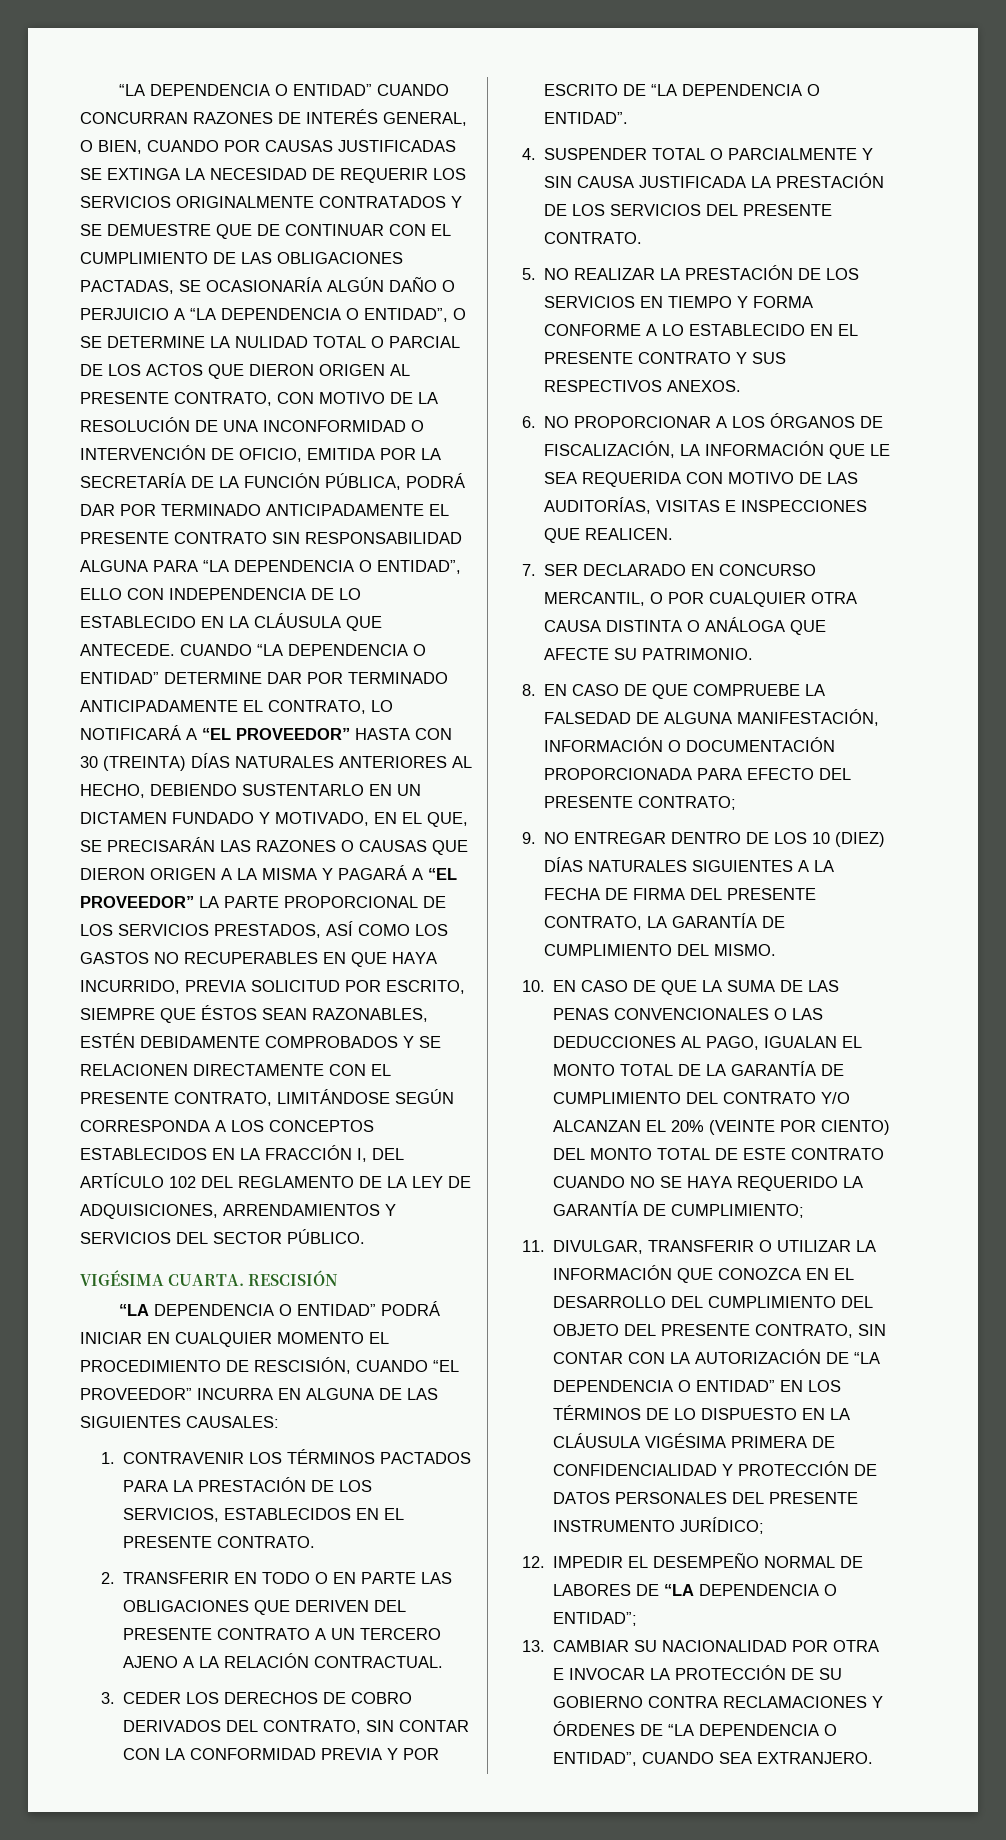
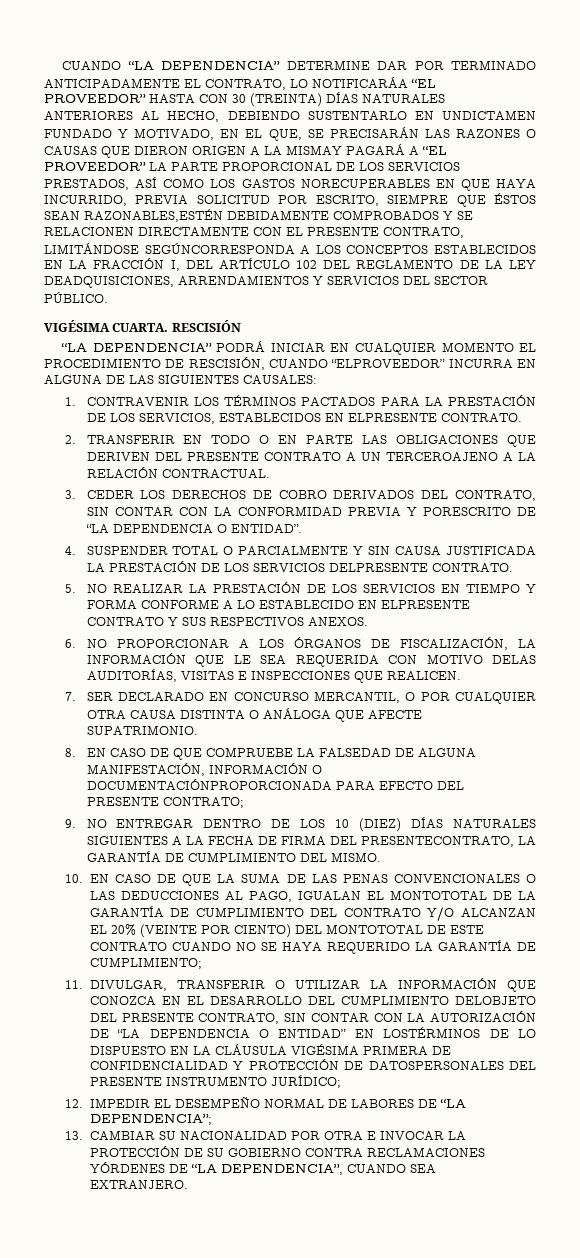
- “LA DEPENDENCIA O ENTIDAD” CUANDO CONCURRAN RAZONES DE INTERÉS GENERAL, O BIEN, CUANDO POR CAUSAS JUSTIFICADAS SE EXTINGA LA NECESIDAD DE REQUERIR LOS SERVICIOS ORIGINALMENTE CONTRATADOS Y SE DEMUESTRE QUE DE CONTINUAR CON EL CUMPLIMIENTO DE LAS OBLIGACIONES PACTADAS, SE OCASIONARÍA ALGÚN DAÑO O PERJUICIO A “LA DEPENDENCIA O ENTIDAD”, O SE DETERMINE LA NULIDAD TOTAL O PARCIAL DE LOS ACTOS QUE DIERON ORIGEN AL PRESENTE CONTRATO, CON MOTIVO DE LA RESOLUCIÓN DE UNA INCONFORMIDAD O INTERVENCIÓN DE OFICIO, EMITIDA POR LA SECRETARÍA DE LA FUNCIÓN PÚBLICA, PODRÁ DAR POR TERMINADO ANTICIPADAMENTE EL PRESENTE CONTRATO SIN RESPONSABILIDAD ALGUNA PARA “LA DEPENDENCIA O ENTIDAD”, ELLO CON INDEPENDENCIA DE LO ESTABLECIDO EN LA CLÁUSULA QUE ANTECEDE. CUANDO “LA DEPENDENCIA O ENTIDAD” DETERMINE DAR POR TERMINADO ANTICIPADAMENTE EL CONTRATO, LO NOTIFICARÁ A “EL PROVEEDOR” HASTA CON 30 (TREINTA) DÍAS NATURALES ANTERIORES AL HECHO, DEBIENDO SUSTENTARLO EN UN DICTAMEN FUNDADO Y MOTIVADO, EN EL QUE, SE PRECISARÁN LAS RAZONES O CAUSAS QUE DIERON ORIGEN A LA MISMA Y PAGARÁ A “EL PROVEEDOR” LA PARTE PROPORCIONAL DE LOS SERVICIOS PRESTADOS, ASÍ COMO LOS GASTOS NO RECUPERABLES EN QUE HAYA INCURRIDO, PREVIA SOLICITUD POR ESCRITO, SIEMPRE QUE ÉSTOS SEAN RAZONABLES, ESTÉN DEBIDAMENTE COMPROBADOS Y SE RELACIONEN DIRECTAMENTE CON EL PRESENTE CONTRATO, LIMITÁNDOSE SEGÚN CORRESPONDA A LOS CONCEPTOS ESTABLECIDOS EN LA FRACCIÓN I, DEL ARTÍCULO 102 DEL REGLAMENTO DE LA LEY DE ADQUISICIONES, ARRENDAMIENTOS Y SERVICIOS DEL SECTOR PÚBLICO.
+ CUANDO “LA DEPENDENCIA” DETERMINE DAR POR TERMINADO ANTICIPADAMENTE EL CONTRATO, LO NOTIFICARÁA “EL PROVEEDOR” HASTA CON 30 (TREINTA) DÍAS NATURALES ANTERIORES AL HECHO, DEBIENDO SUSTENTARLO EN UNDICTAMEN FUNDADO Y MOTIVADO, EN EL QUE, SE PRECISARÁN LAS RAZONES O CAUSAS QUE DIERON ORIGEN A LA MISMAY PAGARÁ A “EL PROVEEDOR” LA PARTE PROPORCIONAL DE LOS SERVICIOS PRESTADOS, ASÍ COMO LOS GASTOS NORECUPERABLES EN QUE HAYA INCURRIDO, PREVIA SOLICITUD POR ESCRITO, SIEMPRE QUE ÉSTOS SEAN RAZONABLES,ESTÉN DEBIDAMENTE COMPROBADOS Y SE RELACIONEN DIRECTAMENTE CON EL PRESENTE CONTRATO, LIMITÁNDOSE SEGÚNCORRESPONDA A LOS CONCEPTOS ESTABLECIDOS EN LA FRACCIÓN I, DEL ARTÍCULO 102 DEL REGLAMENTO DE LA LEY DEADQUISICIONES, ARRENDAMIENTOS Y SERVICIOS DEL SECTOR PÚBLICO.
- “LA DEPENDENCIA O ENTIDAD” PODRÁ INICIAR EN CUALQUIER MOMENTO EL PROCEDIMIENTO DE RESCISIÓN, CUANDO “EL PROVEEDOR” INCURRA EN ALGUNA DE LAS SIGUIENTES CAUSALES:
+ “LA DEPENDENCIA” PODRÁ INICIAR EN CUALQUIER MOMENTO EL PROCEDIMIENTO DE RESCISIÓN, CUANDO “ELPROVEEDOR” INCURRA EN ALGUNA DE LAS SIGUIENTES CAUSALES:
- 1. CONTRAVENIR LOS TÉRMINOS PACTADOS PARA LA PRESTACIÓN DE LOS SERVICIOS, ESTABLECIDOS EN EL PRESENTE CONTRATO.
+ 1. CONTRAVENIR LOS TÉRMINOS PACTADOS PARA LA PRESTACIÓN DE LOS SERVICIOS, ESTABLECIDOS EN ELPRESENTE CONTRATO.
- 2. TRANSFERIR EN TODO O EN PARTE LAS OBLIGACIONES QUE DERIVEN DEL PRESENTE CONTRATO A UN TERCERO AJENO A LA RELACIÓN CONTRACTUAL.
+ 2. TRANSFERIR EN TODO O EN PARTE LAS OBLIGACIONES QUE DERIVEN DEL PRESENTE CONTRATO A UN TERCEROAJENO A LA RELACIÓN CONTRACTUAL.
- 3. CEDER LOS DERECHOS DE COBRO DERIVADOS DEL CONTRATO, SIN CONTAR CON LA CONFORMIDAD PREVIA Y POR ESCRITO DE “LA DEPENDENCIA O ENTIDAD”.
+ 3. CEDER LOS DERECHOS DE COBRO DERIVADOS DEL CONTRATO, SIN CONTAR CON LA CONFORMIDAD PREVIA Y PORESCRITO DE “LA DEPENDENCIA O ENTIDAD”.
- 4. SUSPENDER TOTAL O PARCIALMENTE Y SIN CAUSA JUSTIFICADA LA PRESTACIÓN DE LOS SERVICIOS DEL PRESENTE CONTRATO.
+ 4. SUSPENDER TOTAL O PARCIALMENTE Y SIN CAUSA JUSTIFICADA LA PRESTACIÓN DE LOS SERVICIOS DELPRESENTE CONTRATO.
- 5. NO REALIZAR LA PRESTACIÓN DE LOS SERVICIOS EN TIEMPO Y FORMA CONFORME A LO ESTABLECIDO EN EL PRESENTE CONTRATO Y SUS RESPECTIVOS ANEXOS.
+ 5. NO REALIZAR LA PRESTACIÓN DE LOS SERVICIOS EN TIEMPO Y FORMA CONFORME A LO ESTABLECIDO EN ELPRESENTE CONTRATO Y SUS RESPECTIVOS ANEXOS.
- 6. NO PROPORCIONAR A LOS ÓRGANOS DE FISCALIZACIÓN, LA INFORMACIÓN QUE LE SEA REQUERIDA CON MOTIVO DE LAS AUDITORÍAS, VISITAS E INSPECCIONES QUE REALICEN.
+ 6. NO PROPORCIONAR A LOS ÓRGANOS DE FISCALIZACIÓN, LA INFORMACIÓN QUE LE SEA REQUERIDA CON MOTIVO DELAS AUDITORÍAS, VISITAS E INSPECCIONES QUE REALICEN.
- 7. SER DECLARADO EN CONCURSO MERCANTIL, O POR CUALQUIER OTRA CAUSA DISTINTA O ANÁLOGA QUE AFECTE SU PATRIMONIO.
+ 7. SER DECLARADO EN CONCURSO MERCANTIL, O POR CUALQUIER OTRA CAUSA DISTINTA O ANÁLOGA QUE AFECTE SUPATRIMONIO.
- 8. EN CASO DE QUE COMPRUEBE LA FALSEDAD DE ALGUNA MANIFESTACIÓN, INFORMACIÓN O DOCUMENTACIÓN PROPORCIONADA PARA EFECTO DEL PRESENTE CONTRATO;
+ 8. EN CASO DE QUE COMPRUEBE LA FALSEDAD DE ALGUNA MANIFESTACIÓN, INFORMACIÓN O DOCUMENTACIÓNPROPORCIONADA PARA EFECTO DEL PRESENTE CONTRATO;
- 9. NO ENTREGAR DENTRO DE LOS 10 (DIEZ) DÍAS NATURALES SIGUIENTES A LA FECHA DE FIRMA DEL PRESENTE CONTRATO, LA GARANTÍA DE CUMPLIMIENTO DEL MISMO.
+ 9. NO ENTREGAR DENTRO DE LOS 10 (DIEZ) DÍAS NATURALES SIGUIENTES A LA FECHA DE FIRMA DEL PRESENTECONTRATO, LA GARANTÍA DE CUMPLIMIENTO DEL MISMO.
- 10. EN CASO DE QUE LA SUMA DE LAS PENAS CONVENCIONALES O LAS DEDUCCIONES AL PAGO, IGUALAN EL MONTO TOTAL DE LA GARANTÍA DE CUMPLIMIENTO DEL CONTRATO Y/O ALCANZAN EL 20% (VEINTE POR CIENTO) DEL MONTO TOTAL DE ESTE CONTRATO CUANDO NO SE HAYA REQUERIDO LA GARANTÍA DE CUMPLIMIENTO;
+ 10. EN CASO DE QUE LA SUMA DE LAS PENAS CONVENCIONALES O LAS DEDUCCIONES AL PAGO, IGUALAN EL MONTOTOTAL DE LA GARANTÍA DE CUMPLIMIENTO DEL CONTRATO Y/O ALCANZAN EL 20% (VEINTE POR CIENTO) DEL MONTOTOTAL DE ESTE CONTRATO CUANDO NO SE HAYA REQUERIDO LA GARANTÍA DE CUMPLIMIENTO;
- 11. DIVULGAR, TRANSFERIR O UTILIZAR LA INFORMACIÓN QUE CONOZCA EN EL DESARROLLO DEL CUMPLIMIENTO DEL OBJETO DEL PRESENTE CONTRATO, SIN CONTAR CON LA AUTORIZACIÓN DE “LA DEPENDENCIA O ENTIDAD” EN LOS TÉRMINOS DE LO DISPUESTO EN LA CLÁUSULA VIGÉSIMA PRIMERA DE CONFIDENCIALIDAD Y PROTECCIÓN DE DATOS PERSONALES DEL PRESENTE INSTRUMENTO JURÍDICO;
+ 11. DIVULGAR, TRANSFERIR O UTILIZAR LA INFORMACIÓN QUE CONOZCA EN EL DESARROLLO DEL CUMPLIMIENTO DELOBJETO DEL PRESENTE CONTRATO, SIN CONTAR CON LA AUTORIZACIÓN DE “LA DEPENDENCIA O ENTIDAD” EN LOSTÉRMINOS DE LO DISPUESTO EN LA CLÁUSULA VIGÉSIMA PRIMERA DE CONFIDENCIALIDAD Y PROTECCIÓN DE DATOSPERSONALES DEL PRESENTE INSTRUMENTO JURÍDICO;
- 12. IMPEDIR EL DESEMPEÑO NORMAL DE LABORES DE “LA DEPENDENCIA O ENTIDAD”;
+ 12. IMPEDIR EL DESEMPEÑO NORMAL DE LABORES DE “LA DEPENDENCIA”;
- 13. CAMBIAR SU NACIONALIDAD POR OTRA E INVOCAR LA PROTECCIÓN DE SU GOBIERNO CONTRA RECLAMACIONES Y ÓRDENES DE “LA DEPENDENCIA O ENTIDAD”, CUANDO SEA EXTRANJERO.
+ 13. CAMBIAR SU NACIONALIDAD POR OTRA E INVOCAR LA PROTECCIÓN DE SU GOBIERNO CONTRA RECLAMACIONES YÓRDENES DE “LA DEPENDENCIA”, CUANDO SEA EXTRANJERO.

